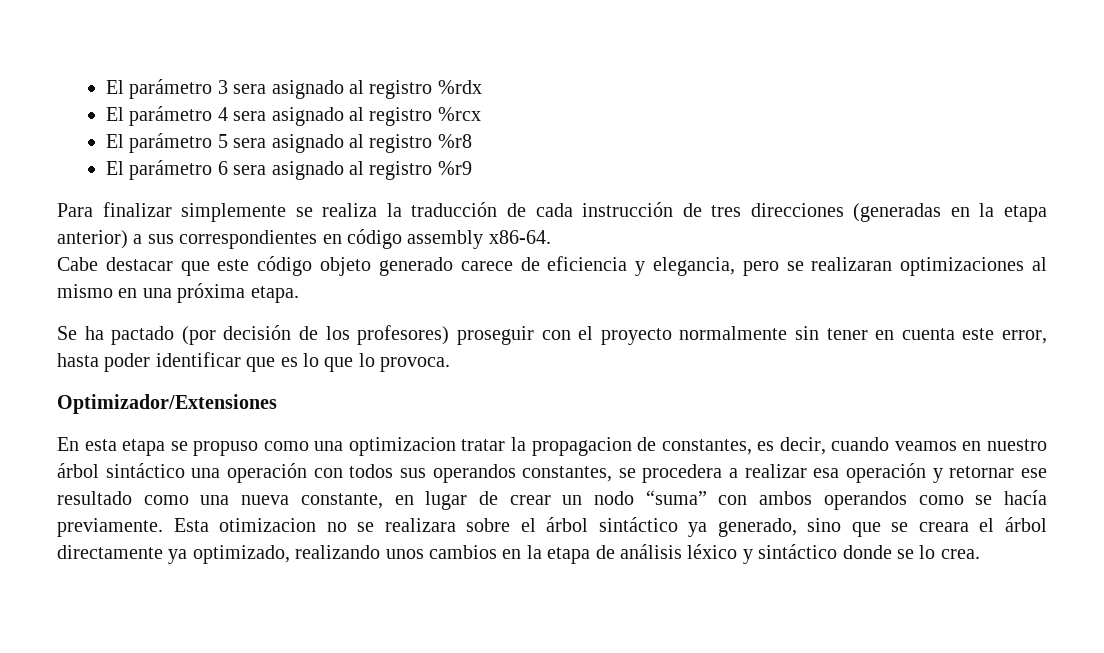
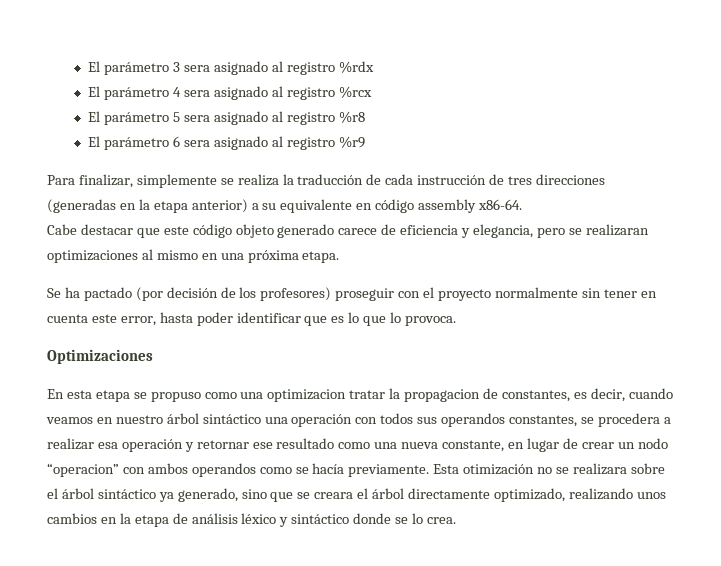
- Para finalizar simplemente se realiza la traducción de cada instrucción de tres direcciones (generadas en la etapa anterior) a sus correspondientes en código assembly x86-64.
+ Para finalizar, simplemente se realiza la traducción de cada instrucción de tres direcciones (generadas en la etapa anterior) a su equivalente en código assembly x86-64.
- Optimizador/Extensiones
+ Optimizaciones
- En esta etapa se propuso como una optimizacion tratar la propagacion de constantes, es decir, cuando veamos en nuestro árbol sintáctico una operación con todos sus operandos constantes, se procedera a realizar esa operación y retornar ese resultado como una nueva constante, en lugar de crear un nodo “suma” con ambos operandos como se hacía previamente.
+ En esta etapa se propuso como una optimizacion tratar la propagacion de constantes, es decir, cuando veamos en nuestro árbol sintáctico una operación con todos sus operandos constantes, se procedera a realizar esa operación y retornar ese resultado como una nueva constante, en lugar de crear un nodo “operacion” con ambos operandos como se hacía previamente.
- Esta otimizacion no se realizara sobre el árbol sintáctico ya generado, sino que se creara el árbol directamente ya optimizado, realizando unos cambios en la etapa de análisis léxico y sintáctico donde se lo crea.
+ Esta otimización no se realizara sobre el árbol sintáctico ya generado, sino que se creara el árbol directamente optimizado, realizando unos cambios en la etapa de análisis léxico y sintáctico donde se lo crea.

